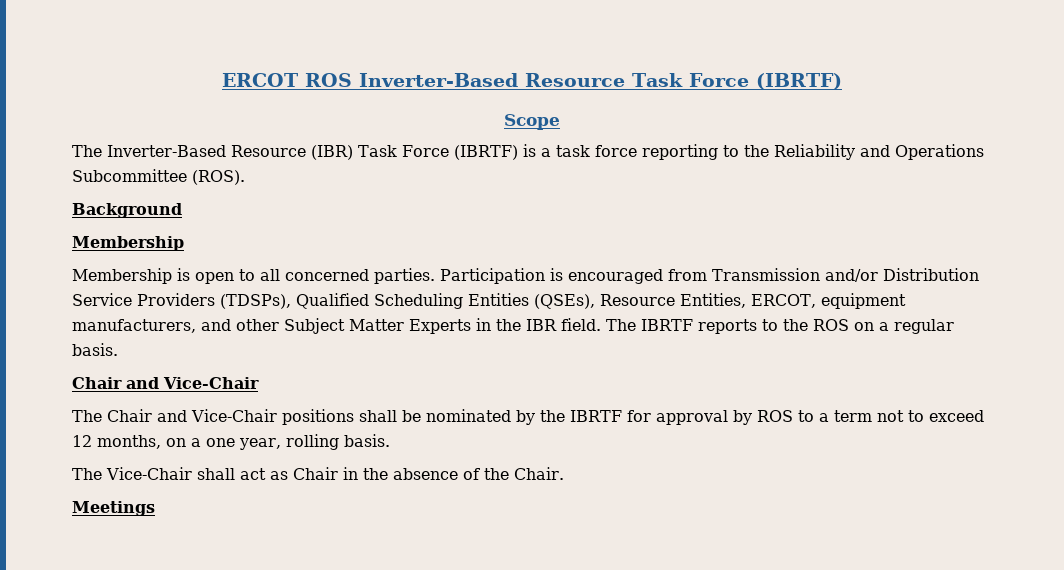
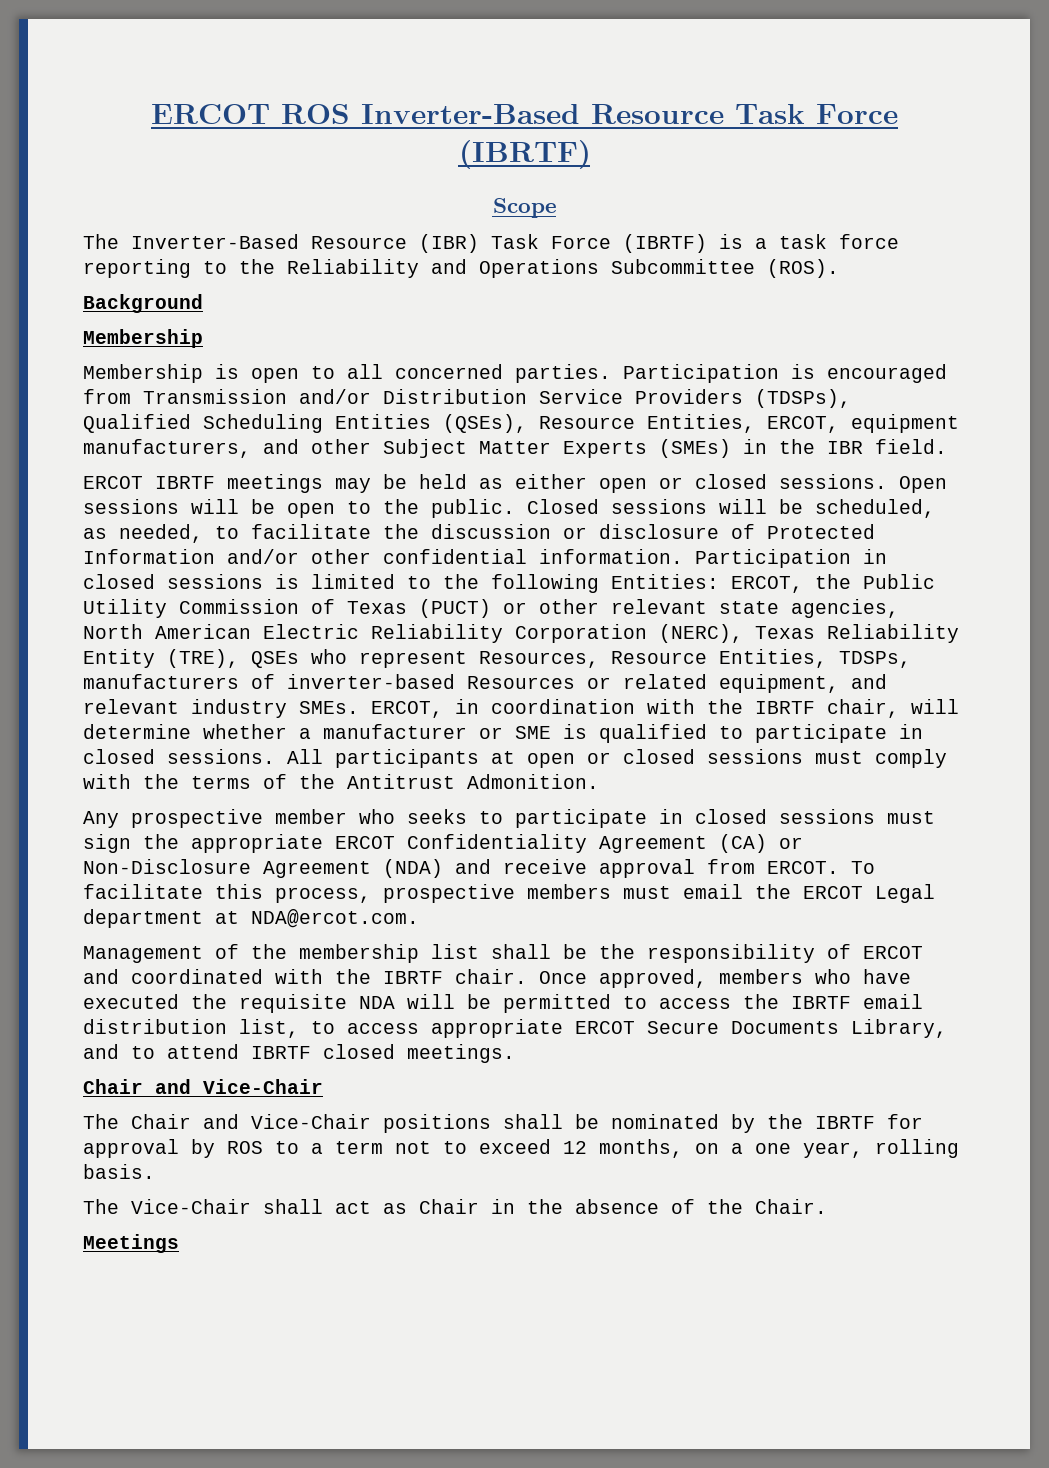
- Participation is encouraged from Transmission and/or Distribution Service Providers (TDSPs), Qualified Scheduling Entities (QSEs), Resource Entities, ERCOT, equipment manufacturers, and other Subject Matter Experts in the IBR field. The IBRTF reports to the ROS on a regular basis.
+ Participation is encouraged from Transmission and/or Distribution Service Providers (TDSPs), Qualified Scheduling Entities (QSEs), Resource Entities, ERCOT, equipment manufacturers, and other Subject Matter Experts (SMEs) in the IBR field.
+ ERCOT IBRTF meetings may be held as either open or closed sessions. Open sessions will be open to the public. Closed sessions will be scheduled, as needed, to facilitate the discussion or disclosure of Protected Information and/or other confidential information. Participation in closed sessions is limited to the following Entities: ERCOT, the Public Utility Commission of Texas (PUCT) or other relevant state agencies, North American Electric Reliability Corporation (NERC), Texas Reliability Entity (TRE), QSEs who represent Resources, Resource Entities, TDSPs, manufacturers of inverter-based Resources or related equipment, and relevant industry SMEs. ERCOT, in coordination with the IBRTF chair, will determine whether a manufacturer or SME is qualified to participate in closed sessions. All participants at open or closed sessions must comply with the terms of the Antitrust Admonition.
+ Any prospective member who seeks to participate in closed sessions must sign the appropriate ERCOT Confidentiality Agreement (CA) or Non-Disclosure Agreement (NDA) and receive approval from ERCOT. To facilitate this process, prospective members must email the ERCOT Legal department at NDA@ercot.com.
+ Management of the membership list shall be the responsibility of ERCOT and coordinated with the IBRTF chair. Once approved, members who have executed the requisite NDA will be permitted to access the IBRTF email distribution list, to access appropriate ERCOT Secure Documents Library, and to attend IBRTF closed meetings.

